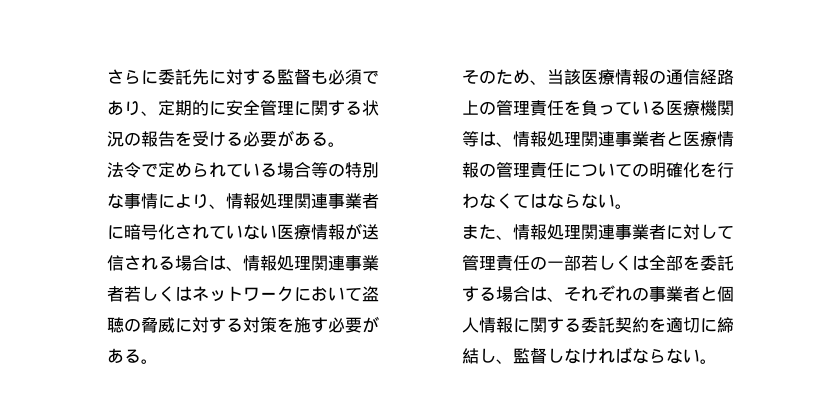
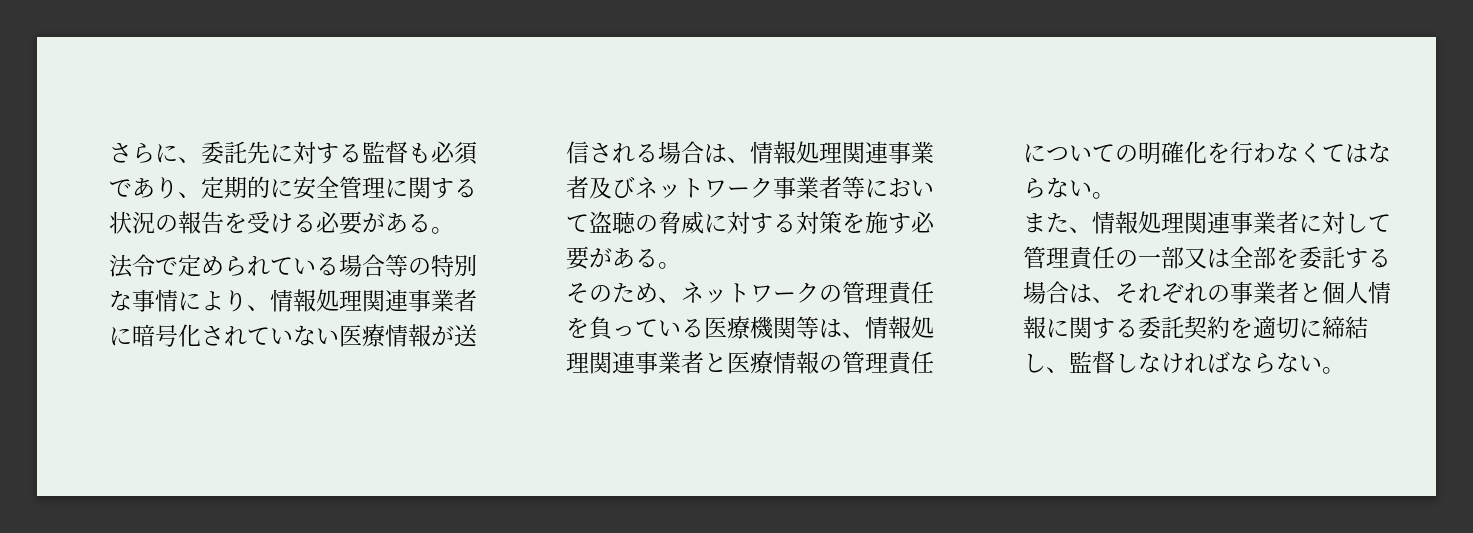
- さらに委託先に対する監督も必須であり、定期的に安全管理に関する状況の報告を受ける必要がある。
+ さらに、委託先に対する監督も必須であり、定期的に安全管理に関する状況の報告を受ける必要がある。
- 法令で定められている場合等の特別な事情により、情報処理関連事業者に暗号化されていない医療情報が送信される場合は、情報処理関連事業者若しくはネットワークにおいて盗聴の脅威に対する対策を施す必要がある。
+ 法令で定められている場合等の特別な事情により、情報処理関連事業者に暗号化されていない医療情報が送信される場合は、情報処理関連事業者及びネットワーク事業者等において盗聴の脅威に対する対策を施す必要がある。
- そのため、当該医療情報の通信経路上の管理責任を負っている医療機関等は、情報処理関連事業者と医療情報の管理責任についての明確化を行わなくてはならない。
+ そのため、ネットワークの管理責任を負っている医療機関等は、情報処理関連事業者と医療情報の管理責任についての明確化を行わなくてはならない。
- また、情報処理関連事業者に対して管理責任の一部若しくは全部を委託する場合は、それぞれの事業者と個人情報に関する委託契約を適切に締結し、監督しなければならない。
+ また、情報処理関連事業者に対して管理責任の一部又は全部を委託する場合は、それぞれの事業者と個人情報に関する委託契約を適切に締結し、監督しなければならない。

